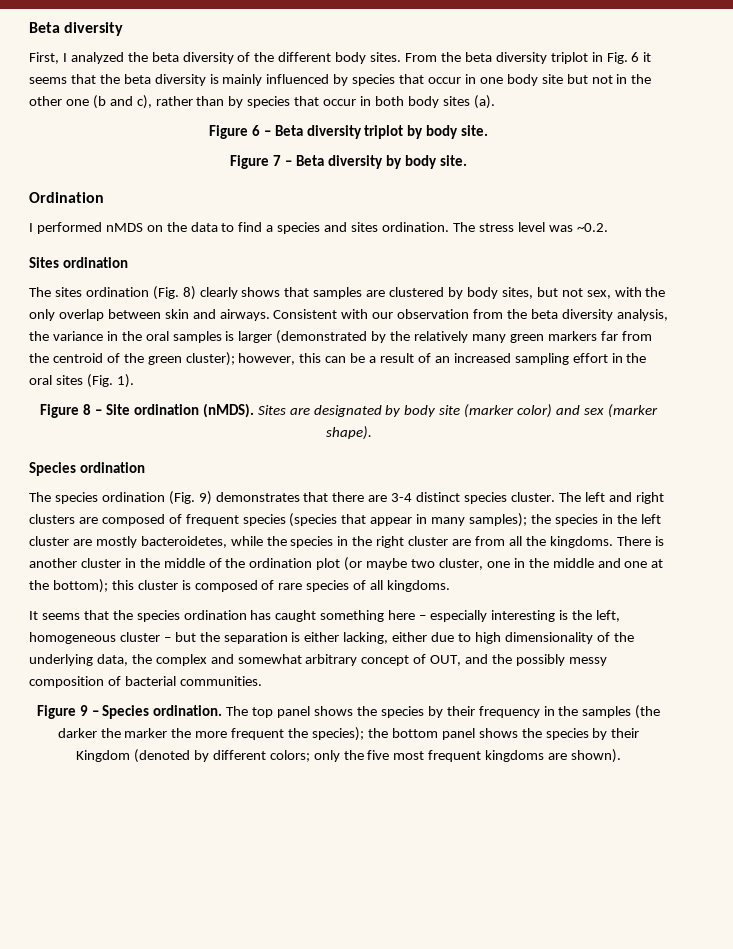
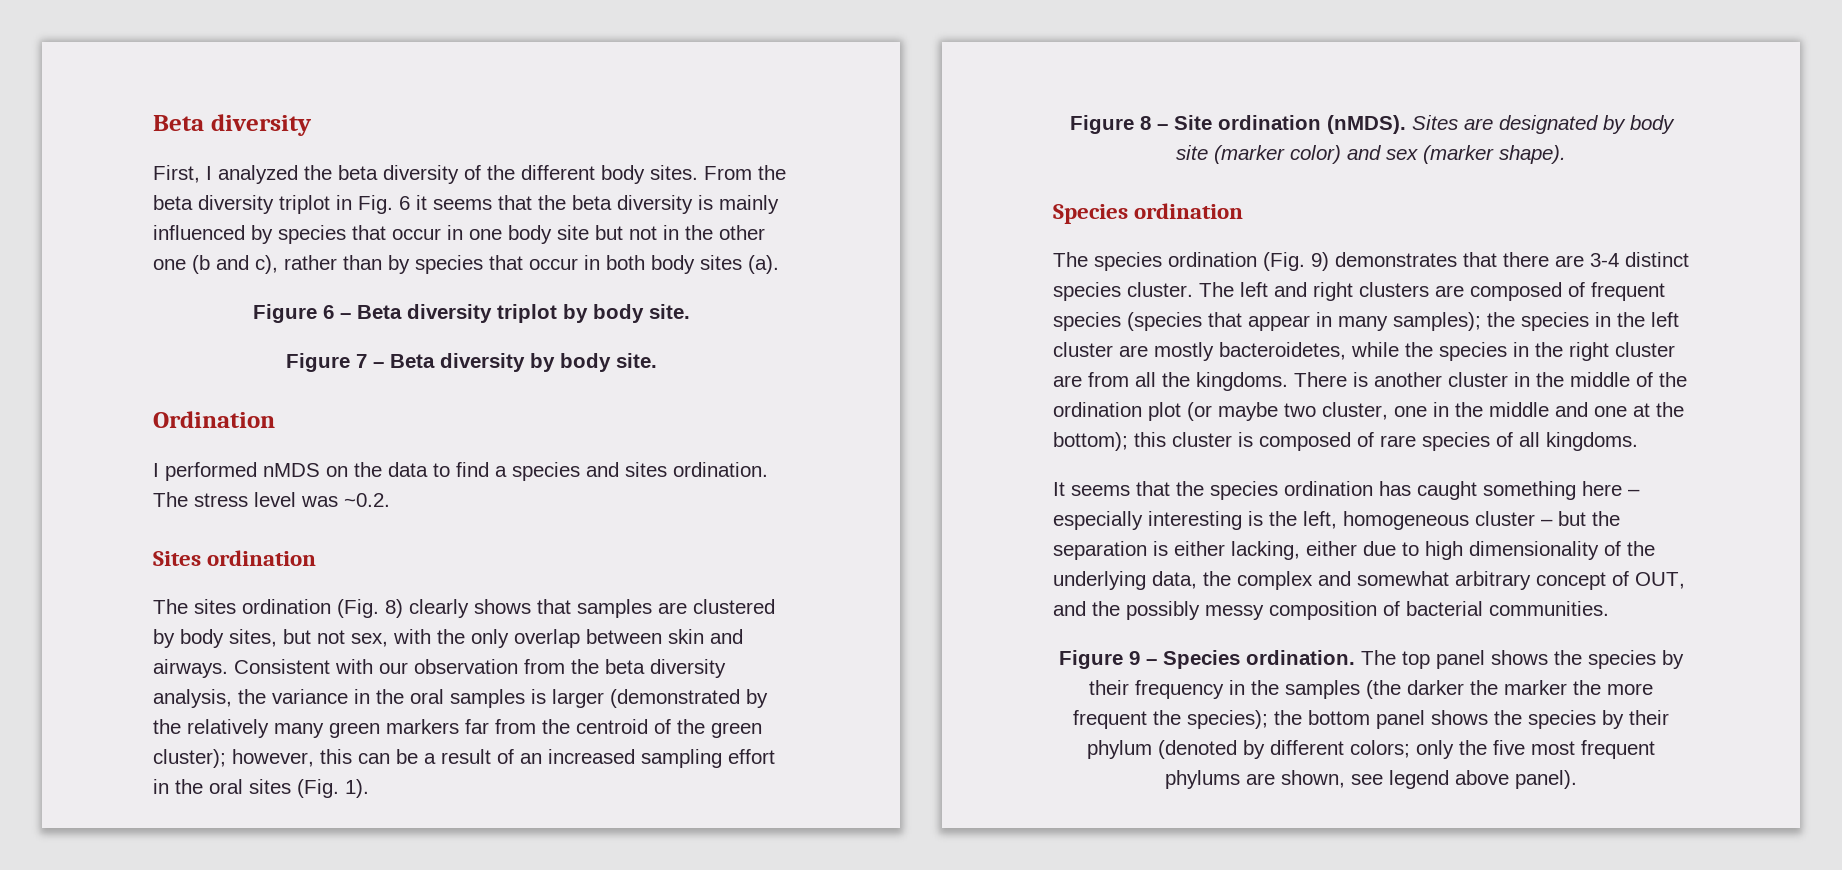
- The top panel shows the species by their frequency in the samples (the darker the marker the more frequent the species); the bottom panel shows the species by their Kingdom (denoted by different colors; only the five most frequent kingdoms are shown).
+ The top panel shows the species by their frequency in the samples (the darker the marker the more frequent the species); the bottom panel shows the species by their phylum (denoted by different colors; only the five most frequent phylums are shown, see legend above panel).

